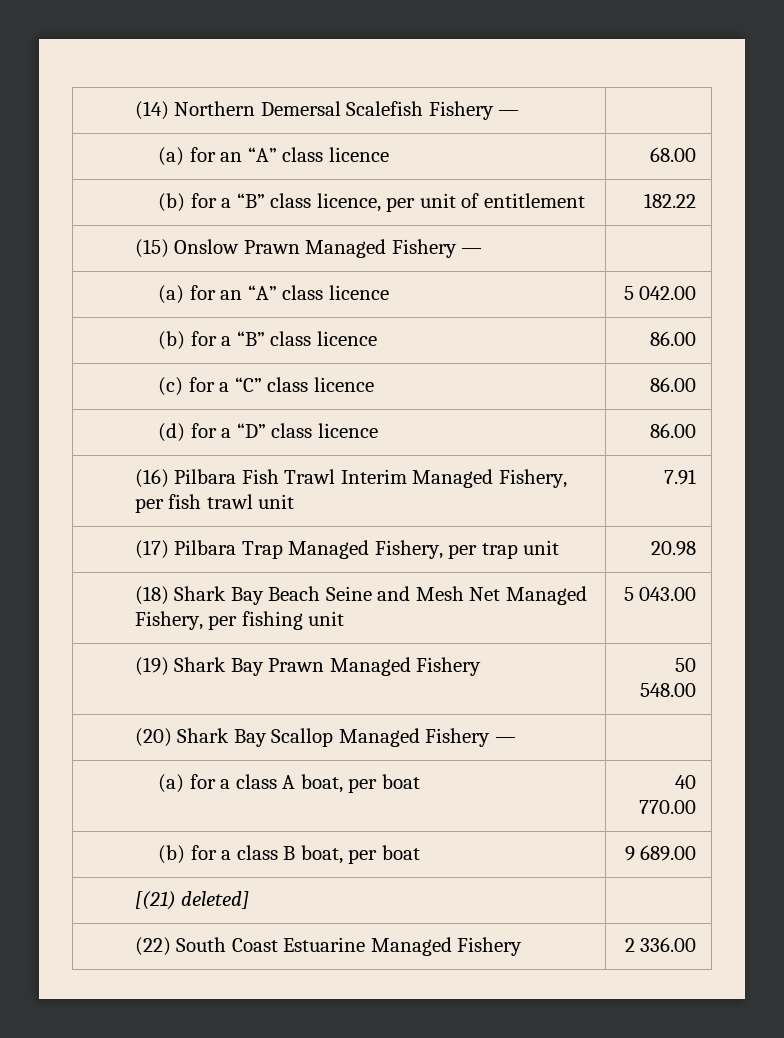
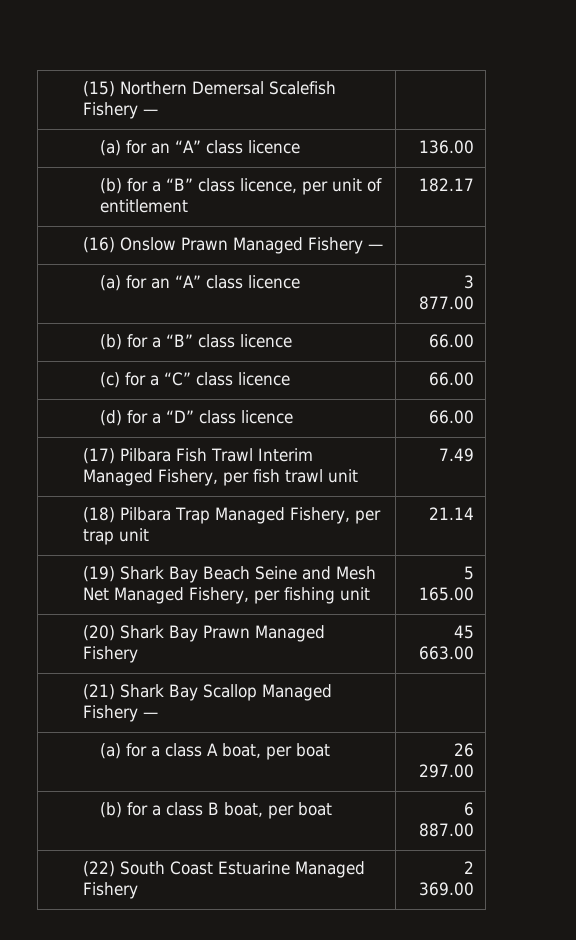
- (14) Northern Demersal Scalefish Fishery — |
+ (15) Northern Demersal Scalefish Fishery — |
- (a) for an “A” class licence | 68.00
+ (a) for an “A” class licence | 136.00
- (b) for a “B” class licence, per unit of entitlement | 182.22
- (15) Onslow Prawn Managed Fishery — |
+ (b) for a “B” class licence, per unit of entitlement | 182.17
+ (16) Onslow Prawn Managed Fishery — |
- (a) for an “A” class licence | 5 042.00
+ (a) for an “A” class licence | 3 877.00
- (b) for a “B” class licence | 86.00
+ (b) for a “B” class licence | 66.00
- (c) for a “C” class licence | 86.00
+ (c) for a “C” class licence | 66.00
- (d) for a “D” class licence | 86.00
- (16) Pilbara Fish Trawl Interim Managed Fishery, per fish trawl unit | 7.91
- (17) Pilbara Trap Managed Fishery, per trap unit | 20.98
- (18) Shark Bay Beach Seine and Mesh Net Managed Fishery, per fishing unit | 5 043.00
- (19) Shark Bay Prawn Managed Fishery | 50 548.00
- (20) Shark Bay Scallop Managed Fishery — |
+ (d) for a “D” class licence | 66.00
+ (17) Pilbara Fish Trawl Interim Managed Fishery, per fish trawl unit | 7.49
+ (18) Pilbara Trap Managed Fishery, per trap unit | 21.14
+ (19) Shark Bay Beach Seine and Mesh Net Managed Fishery, per fishing unit | 5 165.00
+ (20) Shark Bay Prawn Managed Fishery | 45 663.00
+ (21) Shark Bay Scallop Managed Fishery — |
- (a) for a class A boat, per boat | 40 770.00
+ (a) for a class A boat, per boat | 26 297.00
- (b) for a class B boat, per boat | 9 689.00
- [(21) deleted] |
+ (b) for a class B boat, per boat | 6 887.00
- (22) South Coast Estuarine Managed Fishery | 2 336.00
+ (22) South Coast Estuarine Managed Fishery | 2 369.00

